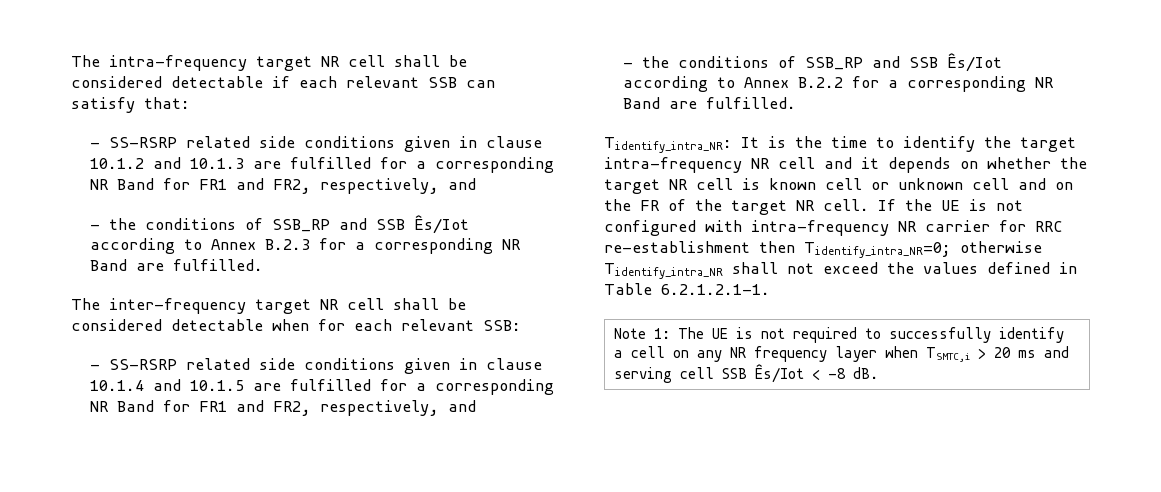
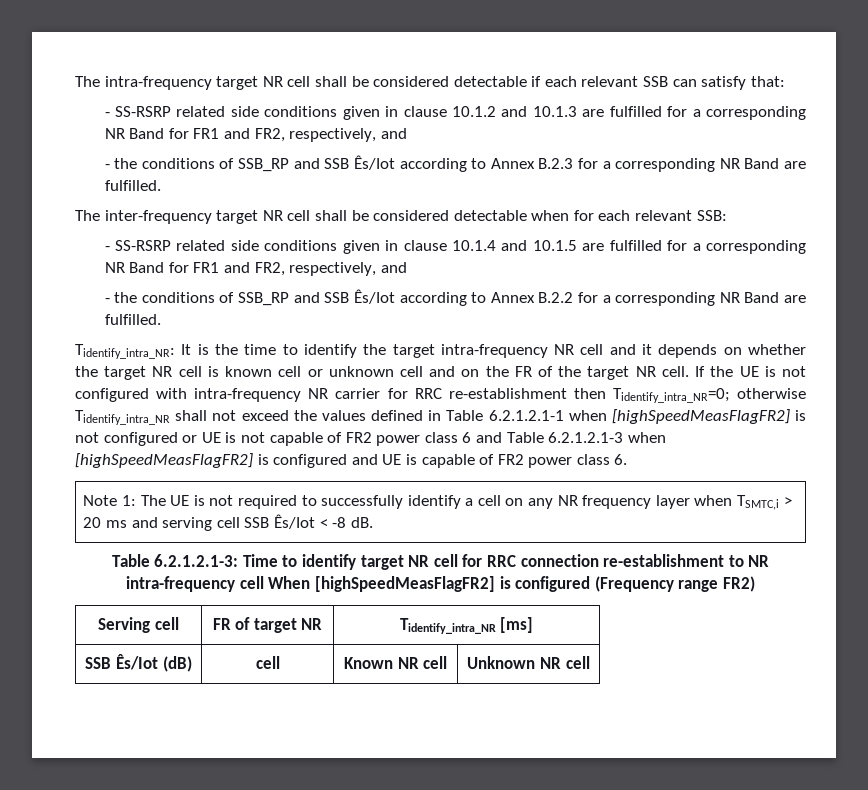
- If the UE is not configured with intra-frequency NR carrier for RRC re-establishment then Tidentify_intra_NR=0; otherwise Tidentify_intra_NR shall not exceed the values defined in Table 6.2.1.2.1-1.
+ If the UE is not configured with intra-frequency NR carrier for RRC re-establishment then Tidentify_intra_NR=0; otherwise Tidentify_intra_NR shall not exceed the values defined in Table 6.2.1.2.1-1 when [highSpeedMeasFlagFR2] is not configured or UE is not capable of FR2 power class 6 and Table 6.2.1.2.1-3 when [highSpeedMeasFlagFR2] is configured and UE is capable of FR2 power class 6.
+ Table 6.2.1.2.1-3: Time to identify target NR cell for RRC connection re-establishment to NR intra-frequency cell When [highSpeedMeasFlagFR2] is configured (Frequency range FR2)
+ Serving cell | FR of target NR | Tidentify_intra_NR [ms]
+ SSB Ês/Iot (dB) | cell | Known NR cell | Unknown NR cell

